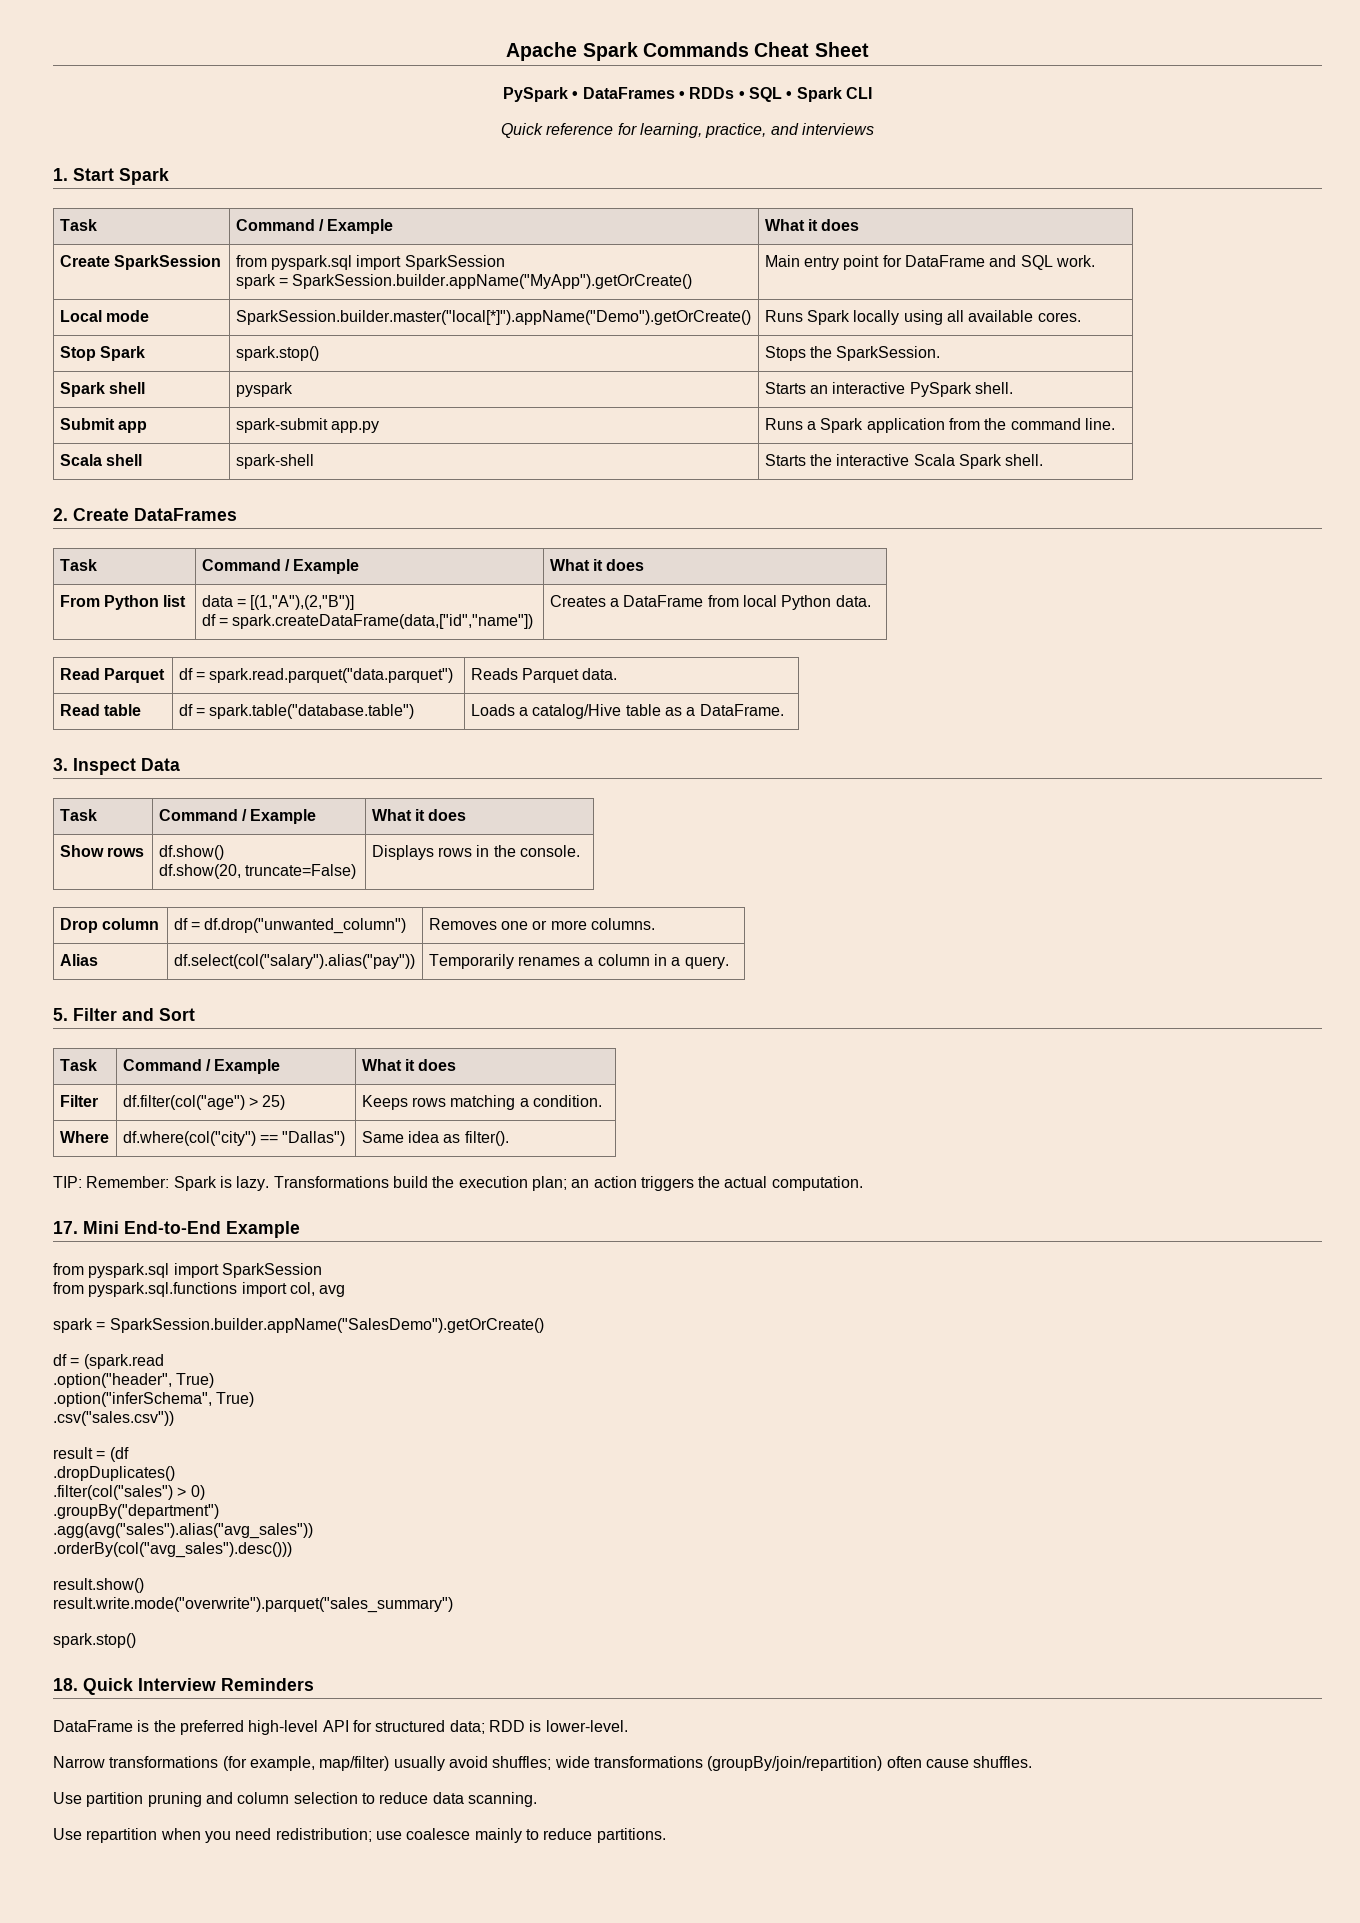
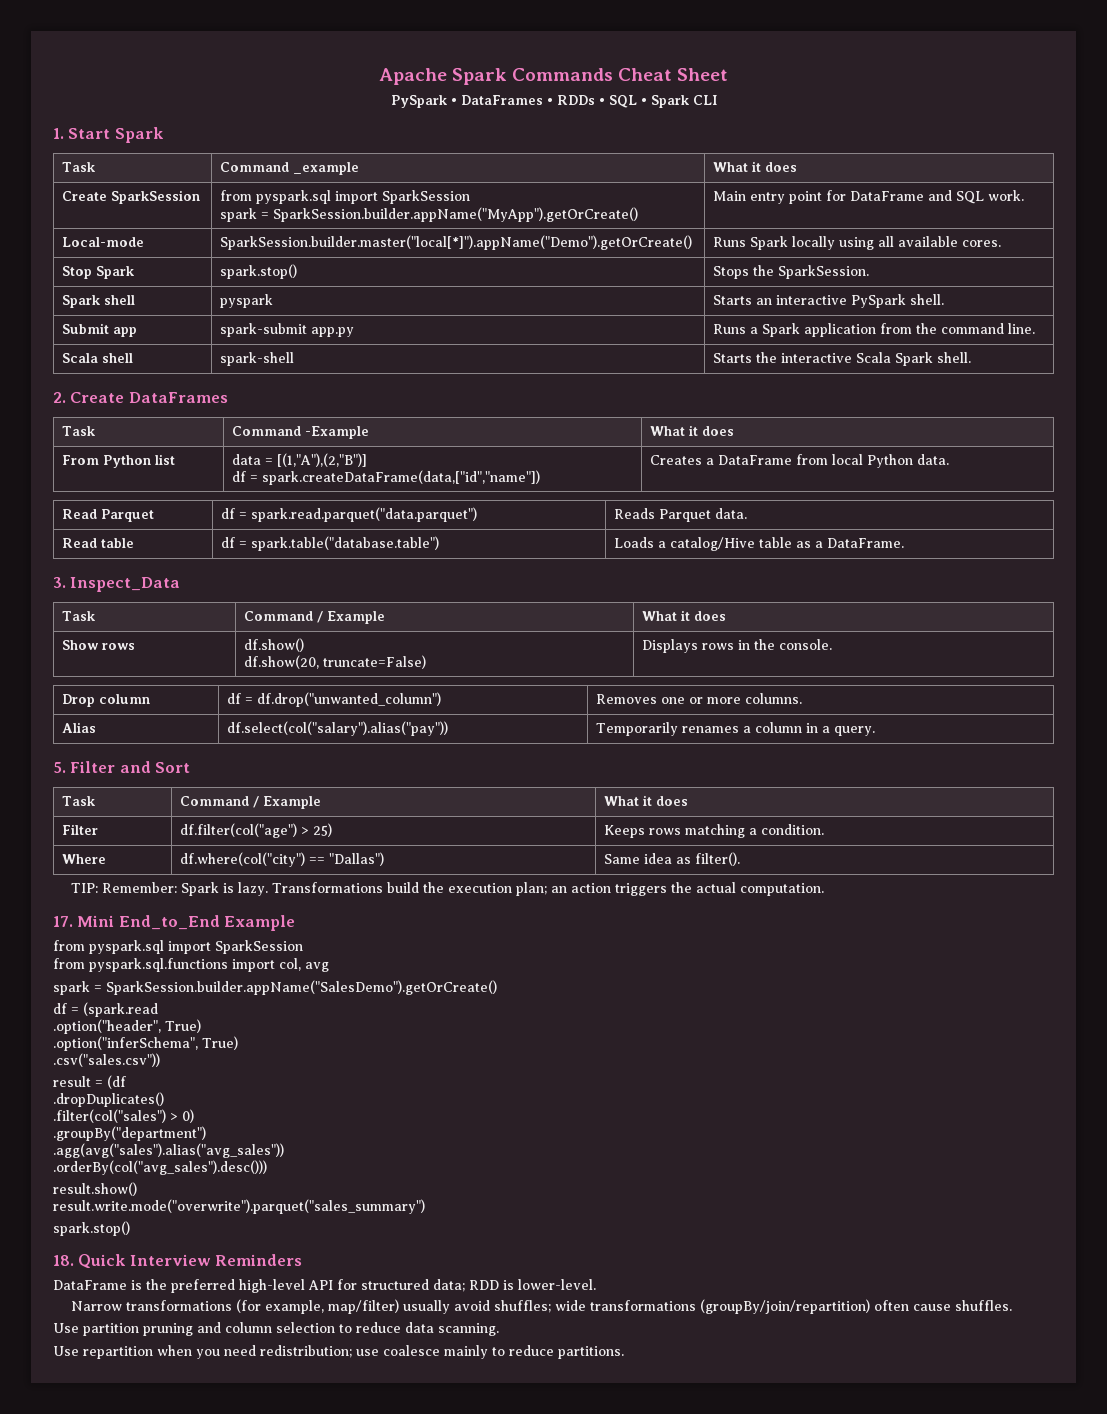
- Quick reference for learning, practice, and interviews
  1. Start Spark
- Task | Command / Example | What it does
+ Task | Command _example | What it does
- Local mode | SparkSession.builder.master("local[*]").appName("Demo").getOrCreate() | Runs Spark locally using all available cores.
+ Local-mode | SparkSession.builder.master("local[*]").appName("Demo").getOrCreate() | Runs Spark locally using all available cores.
  2. Create DataFrames
- Task | Command / Example | What it does
+ Task | Command -Example | What it does
- 3. Inspect Data
+ 3. Inspect_Data
- 17. Mini End-to-End Example
+ 17. Mini End_to_End Example

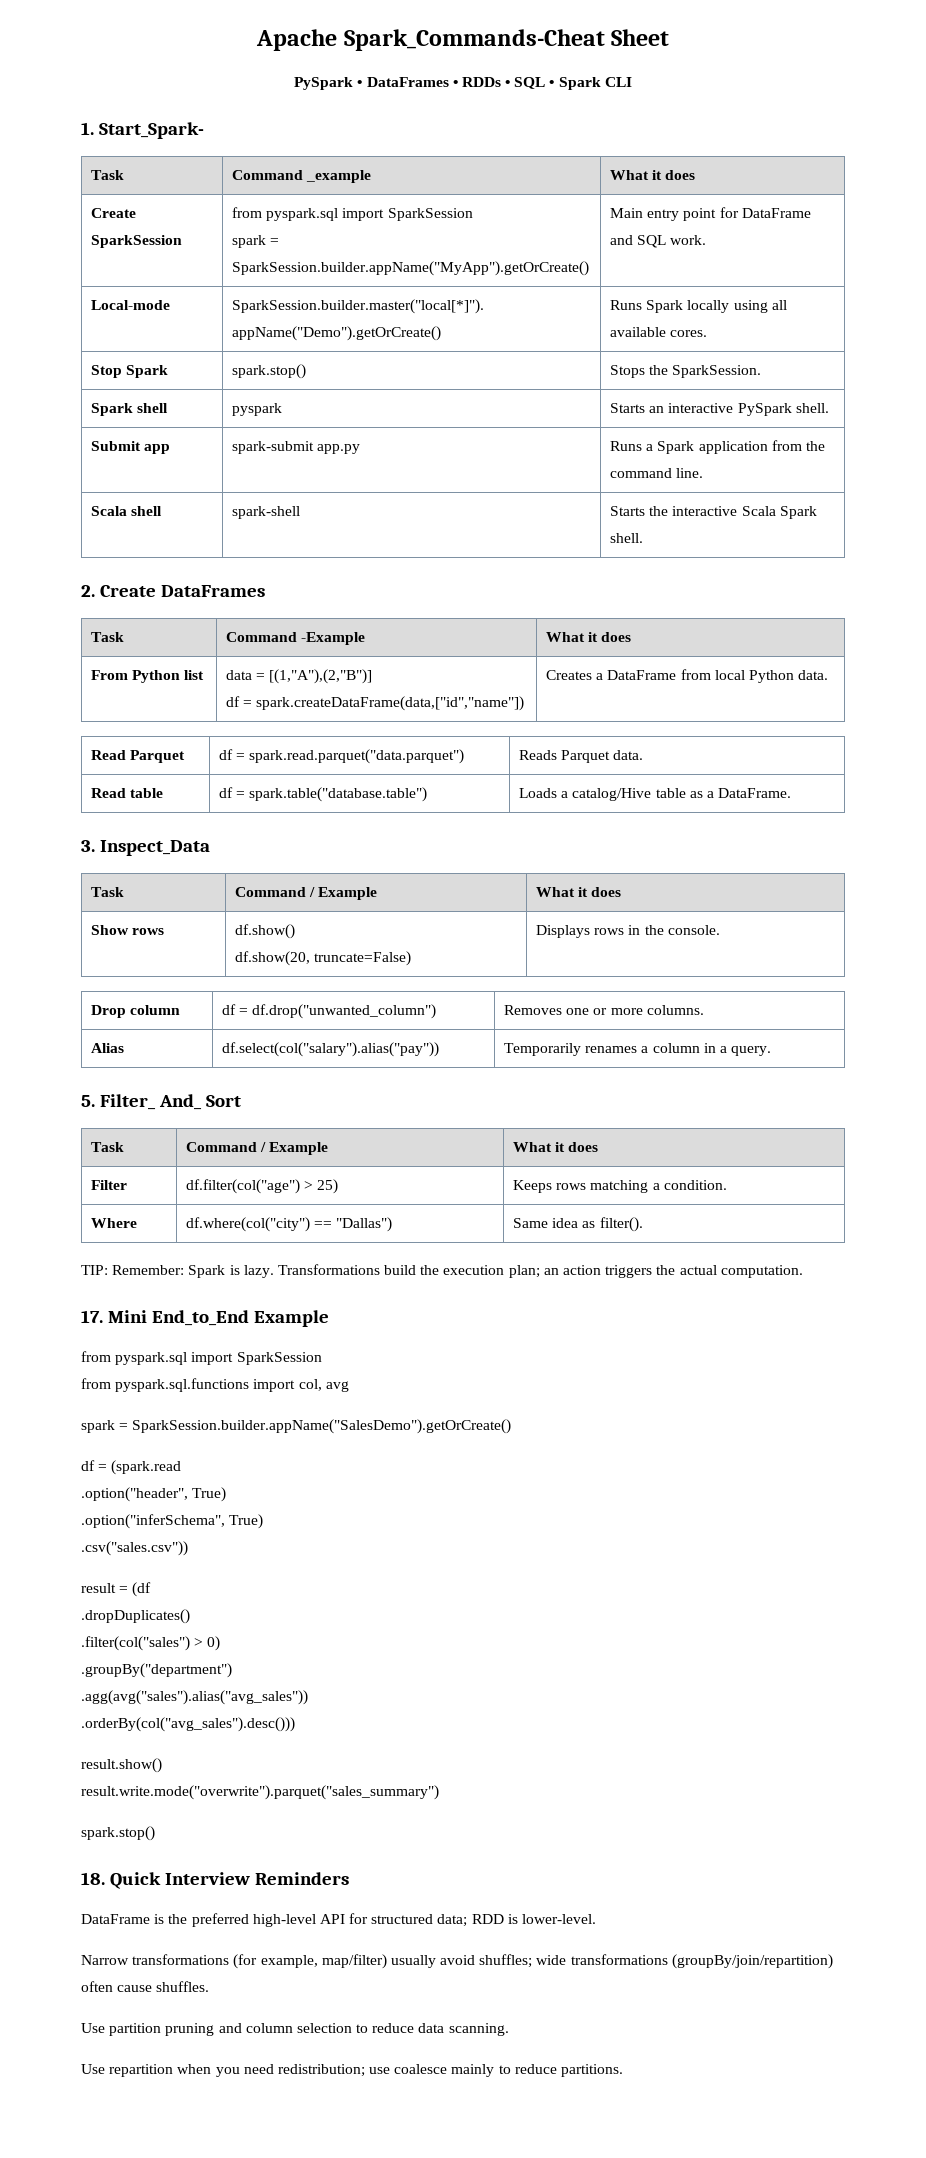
- Apache Spark Commands Cheat Sheet
+ Apache Spark_Commands-Cheat Sheet
- 1. Start Spark
+ 1. Start_Spark-
- 5. Filter and Sort
+ 5. Filter_ And_ Sort

